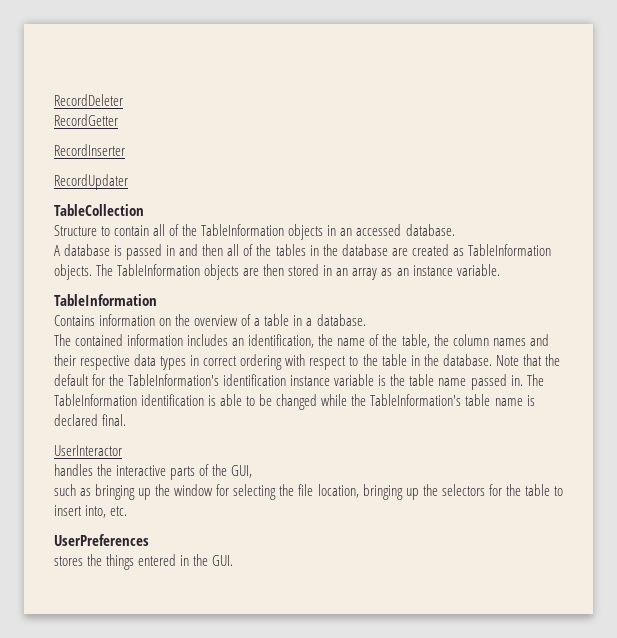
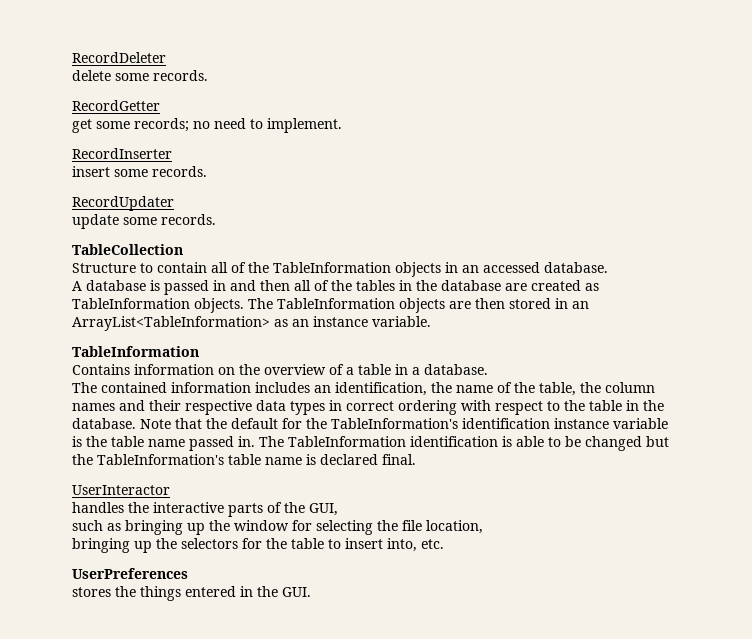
+ delete some records.
  RecordGetter
+ get some records; no need to implement.
  RecordInserter
+ insert some records.
  RecordUpdater
+ update some records.
- The TableInformation objects are then stored in an array as an instance variable.
+ The TableInformation objects are then stored in an ArrayList<TableInformation> as an instance variable.
- The TableInformation identification is able to be changed while the TableInformation's table name is declared final.
+ The TableInformation identification is able to be changed but the TableInformation's table name is declared final.
- such as bringing up the window for selecting the file location, bringing up the selectors for the table to insert into, etc.
+ such as bringing up the window for selecting the file location,
+ bringing up the selectors for the table to insert into, etc.

